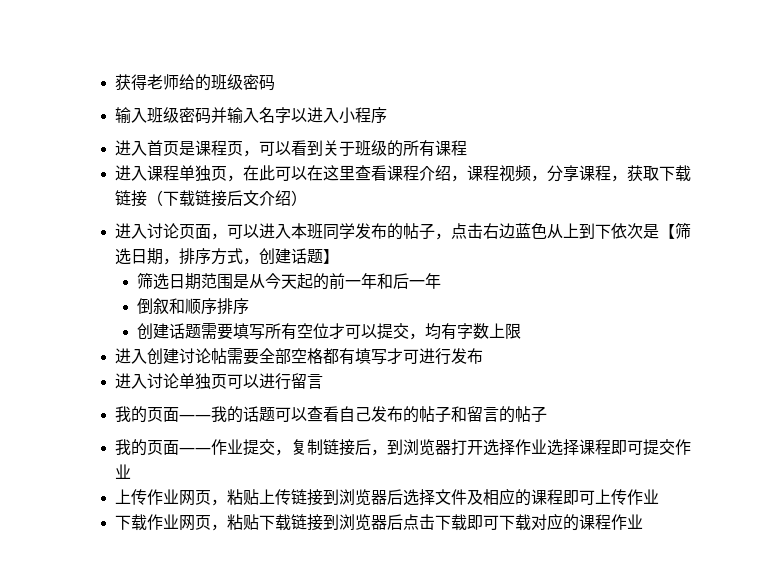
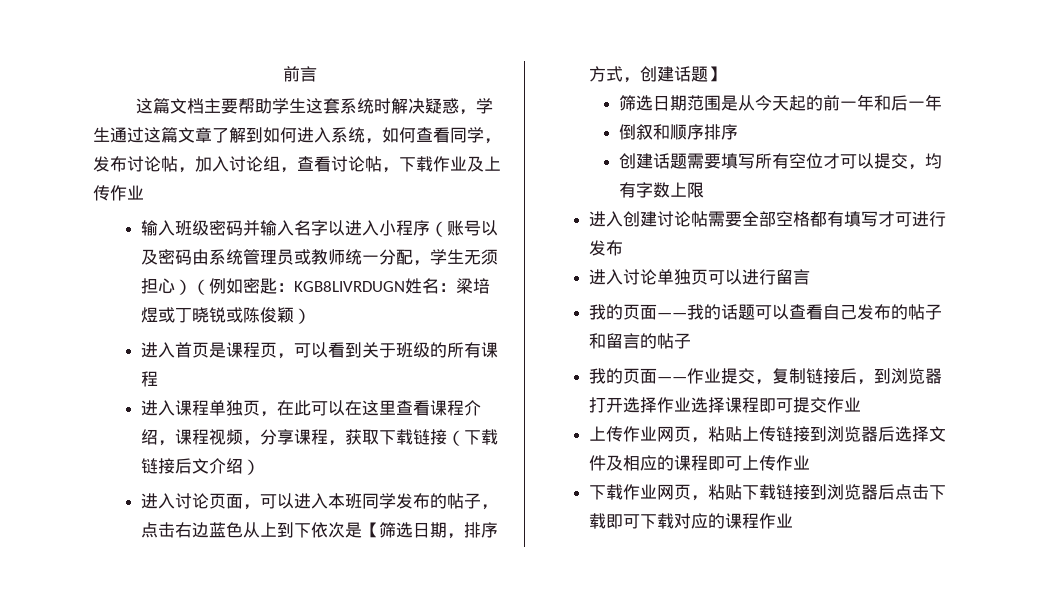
- 获得老师给的班级密码
+ 前言
+ 这篇文档主要帮助学生这套系统时解决疑惑，学生通过这篇文章了解到如何进入系统，如何查看同学，发布讨论帖，加入讨论组，查看讨论帖，下载作业及上传作业
- 输入班级密码并输入名字以进入小程序
+ 输入班级密码并输入名字以进入小程序（账号以及密码由系统管理员或教师统一分配，学生无须担心）（例如密匙：KGB8LIVRDUGN姓名：梁培煜或丁晓锐或陈俊颖）

